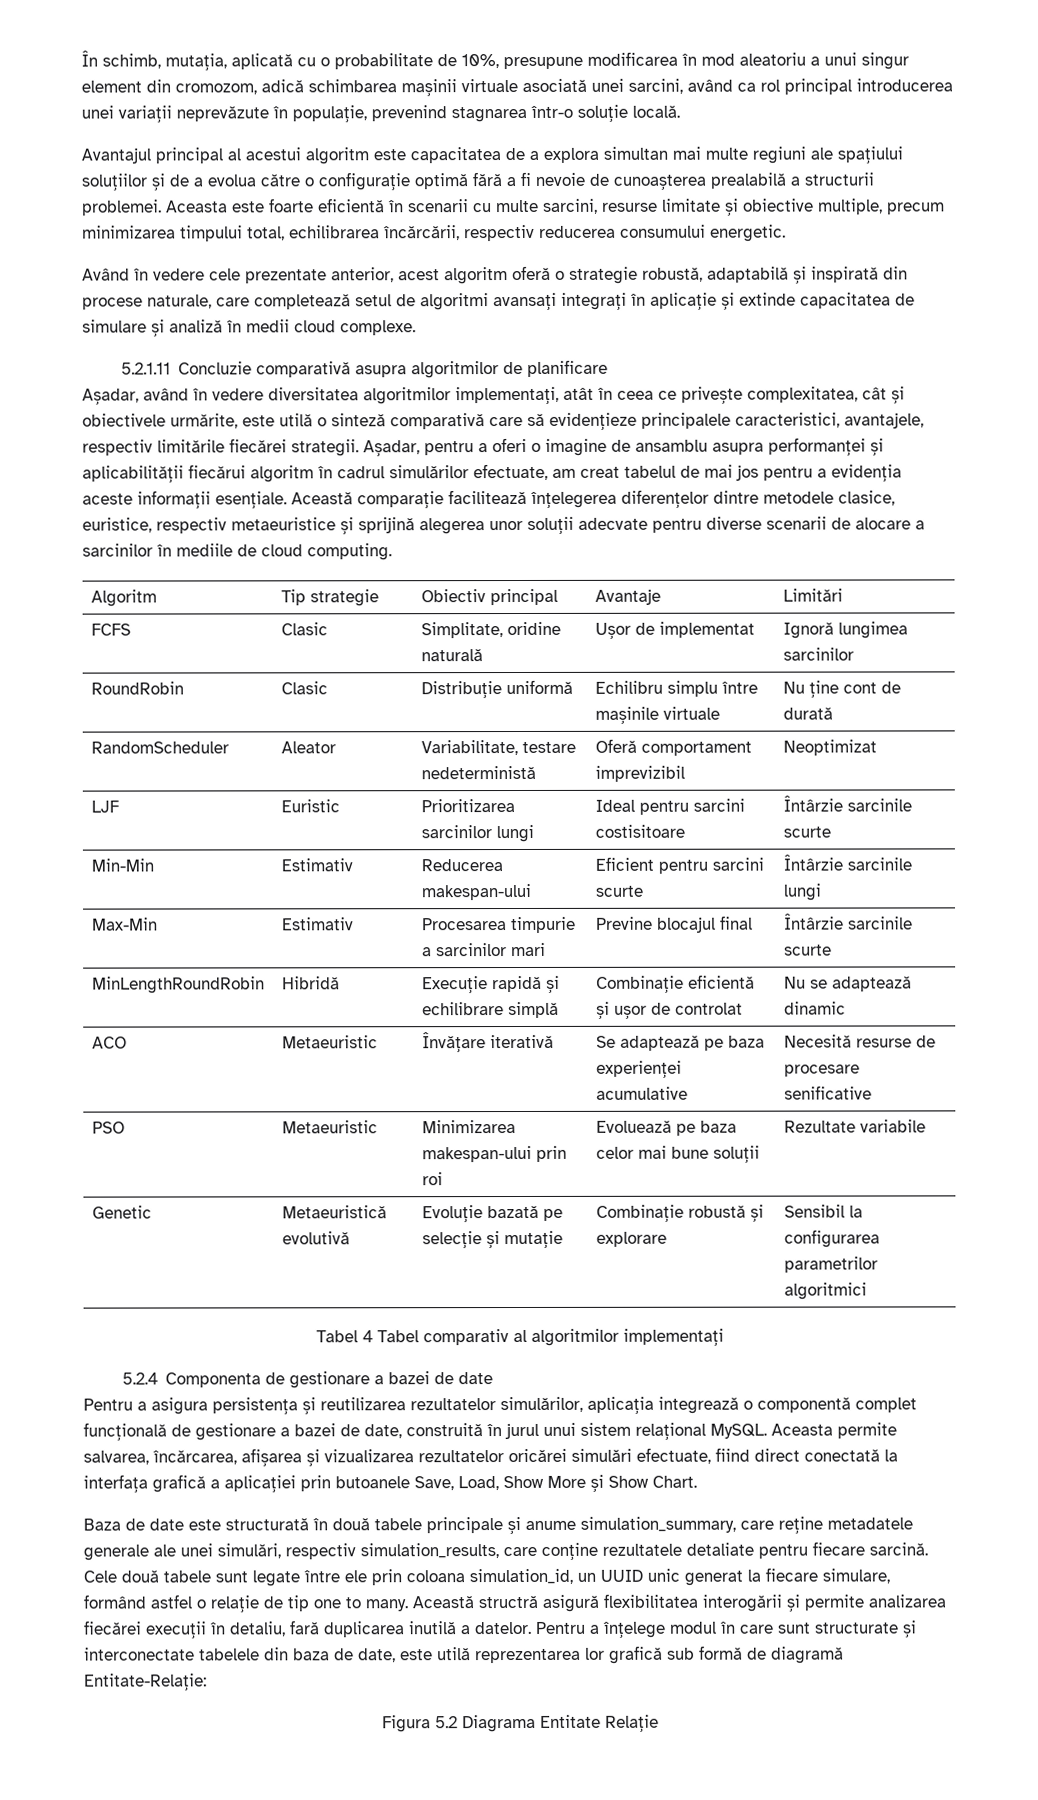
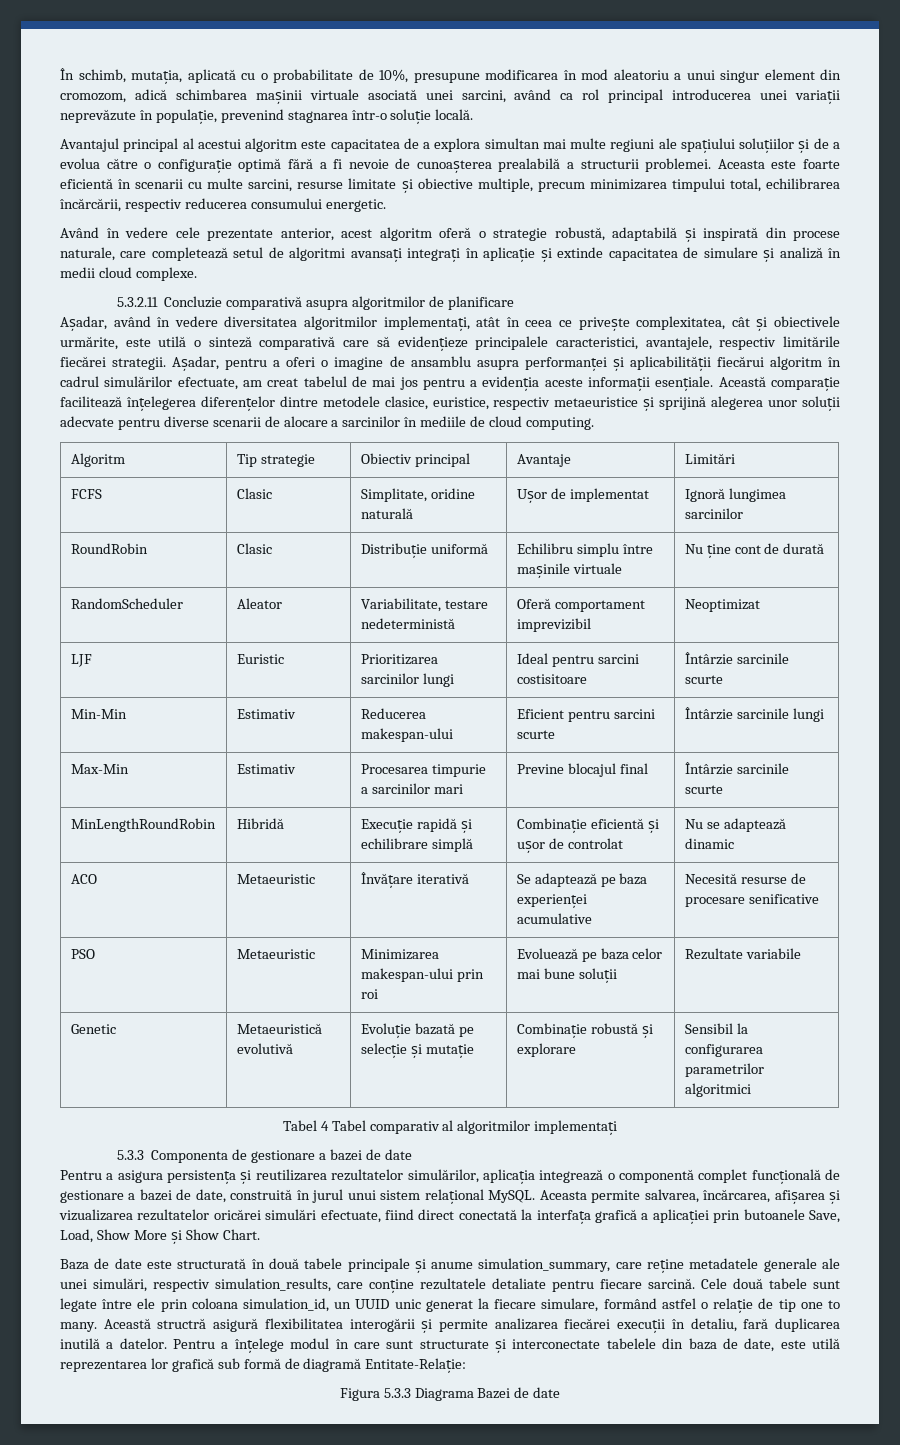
- 5.2.1.11 Concluzie comparativă asupra algoritmilor de planificare
+ 5.3.2.11 Concluzie comparativă asupra algoritmilor de planificare
- 5.2.4 Componenta de gestionare a bazei de date
+ 5.3.3 Componenta de gestionare a bazei de date
- Figura 5.2 Diagrama Entitate Relație
+ Figura 5.3.3 Diagrama Bazei de date

